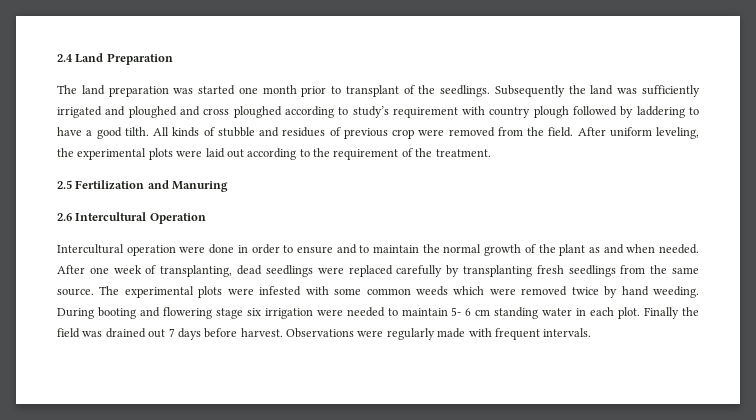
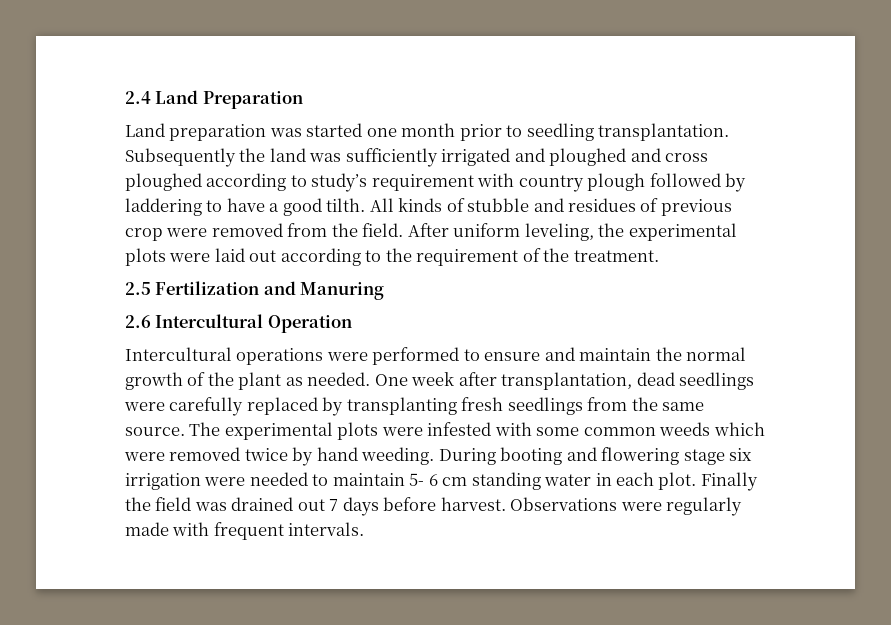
- The land preparation was started one month prior to transplant of the seedlings.
+ Land preparation was started one month prior to seedling transplantation.
- Intercultural operation were done in order to ensure and to maintain the normal growth of the plant as and when needed. After one week of transplanting, dead seedlings were replaced carefully by transplanting fresh seedlings from the same source.
+ Intercultural operations were performed to ensure and maintain the normal growth of the plant as needed. One week after transplantation, dead seedlings were carefully replaced by transplanting fresh seedlings from the same source.

